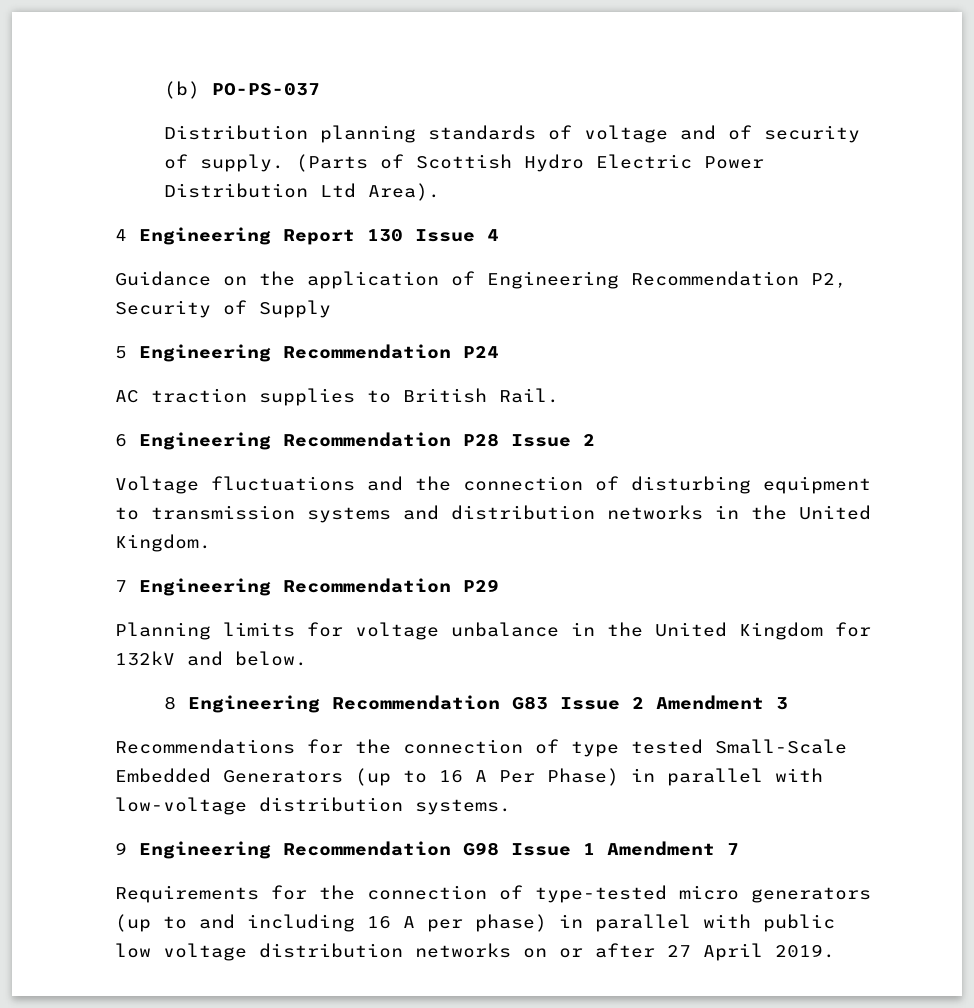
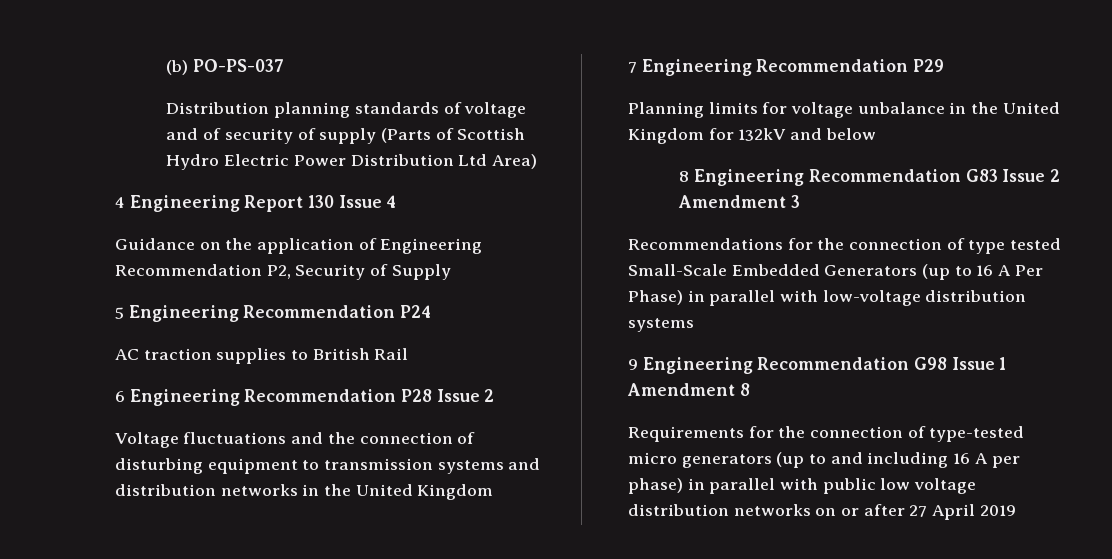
- Distribution planning standards of voltage and of security of supply. (Parts of Scottish Hydro Electric Power Distribution Ltd Area).
+ Distribution planning standards of voltage and of security of supply (Parts of Scottish Hydro Electric Power Distribution Ltd Area)
- AC traction supplies to British Rail.
+ AC traction supplies to British Rail
- Voltage fluctuations and the connection of disturbing equipment to transmission systems and distribution networks in the United Kingdom.
+ Voltage fluctuations and the connection of disturbing equipment to transmission systems and distribution networks in the United Kingdom
- Planning limits for voltage unbalance in the United Kingdom for 132kV and below.
+ Planning limits for voltage unbalance in the United Kingdom for 132kV and below
- Recommendations for the connection of type tested Small-Scale Embedded Generators (up to 16 A Per Phase) in parallel with low-voltage distribution systems.
+ Recommendations for the connection of type tested Small-Scale Embedded Generators (up to 16 A Per Phase) in parallel with low-voltage distribution systems
- 9 Engineering Recommendation G98 Issue 1 Amendment 7
+ 9 Engineering Recommendation G98 Issue 1 Amendment 8
- Requirements for the connection of type-tested micro generators (up to and including 16 A per phase) in parallel with public low voltage distribution networks on or after 27 April 2019.
+ Requirements for the connection of type-tested micro generators (up to and including 16 A per phase) in parallel with public low voltage distribution networks on or after 27 April 2019

